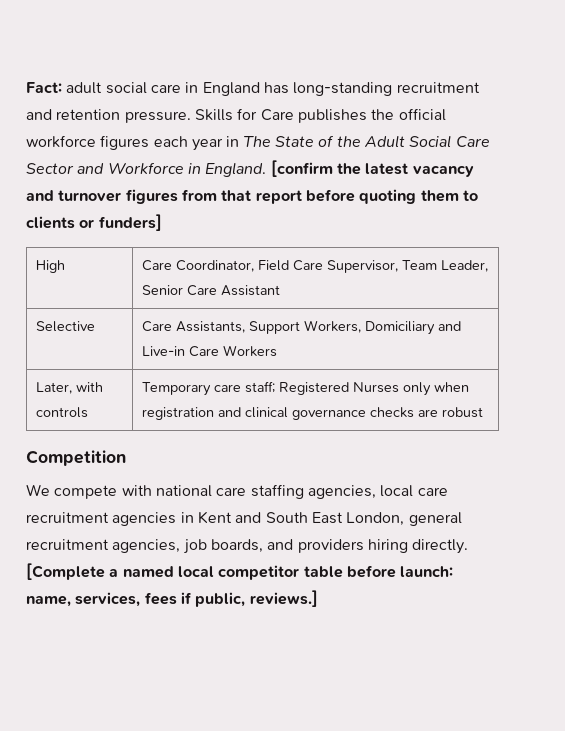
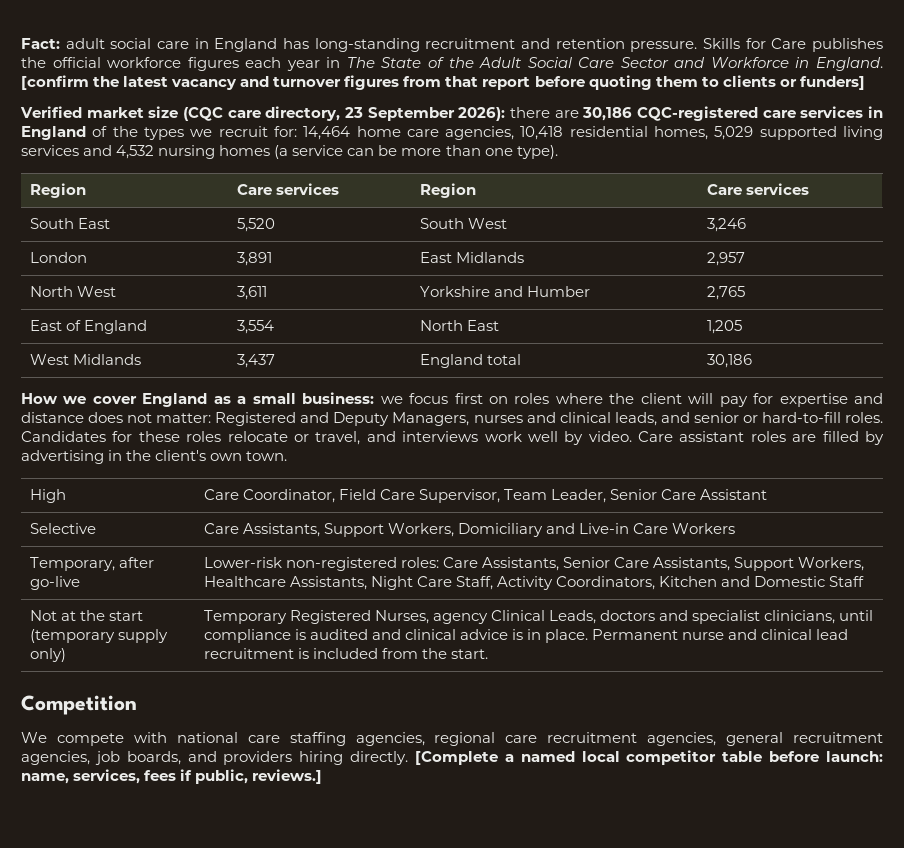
+ Verified market size (CQC care directory, 23 September 2026): there are 30,186 CQC-registered care services in England of the types we recruit for: 14,464 home care agencies, 10,418 residential homes, 5,029 supported living services and 4,532 nursing homes (a service can be more than one type).
+ Region | Care services | Region | Care services
+ South East | 5,520 | South West | 3,246
+ London | 3,891 | East Midlands | 2,957
+ North West | 3,611 | Yorkshire and Humber | 2,765
+ East of England | 3,554 | North East | 1,205
+ West Midlands | 3,437 | England total | 30,186
+ How we cover England as a small business: we focus first on roles where the client will pay for expertise and distance does not matter: Registered and Deputy Managers, nurses and clinical leads, and senior or hard-to-fill roles. Candidates for these roles relocate or travel, and interviews work well by video. Care assistant roles are filled by advertising in the client's own town.
- Later, with controls | Temporary care staff; Registered Nurses only when registration and clinical governance checks are robust
+ Temporary, after go-live | Lower-risk non-registered roles: Care Assistants, Senior Care Assistants, Support Workers, Healthcare Assistants, Night Care Staff, Activity Coordinators, Kitchen and Domestic Staff
+ Not at the start (temporary supply only) | Temporary Registered Nurses, agency Clinical Leads, doctors and specialist clinicians, until compliance is audited and clinical advice is in place. Permanent nurse and clinical lead recruitment is included from the start.
- We compete with national care staffing agencies, local care recruitment agencies in Kent and South East London, general recruitment agencies, job boards, and providers hiring directly.
+ We compete with national care staffing agencies, regional care recruitment agencies, general recruitment agencies, job boards, and providers hiring directly.

